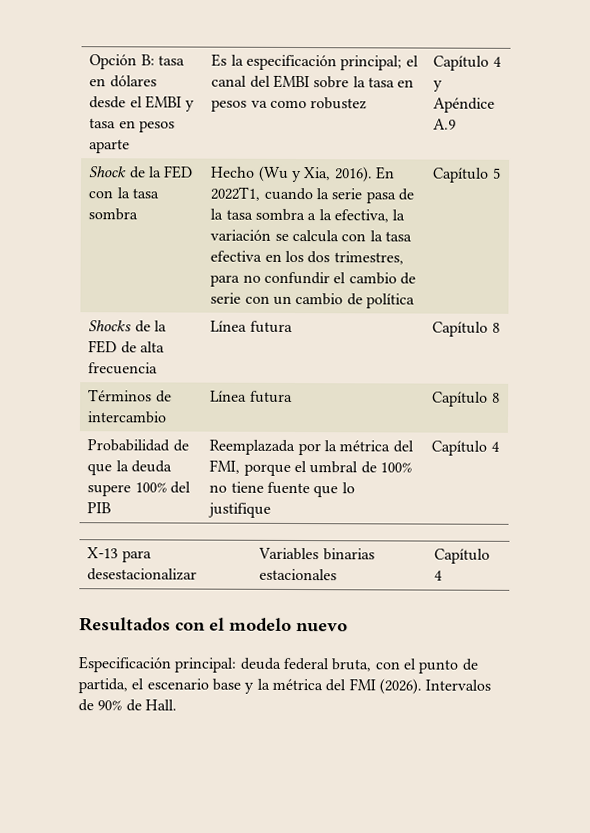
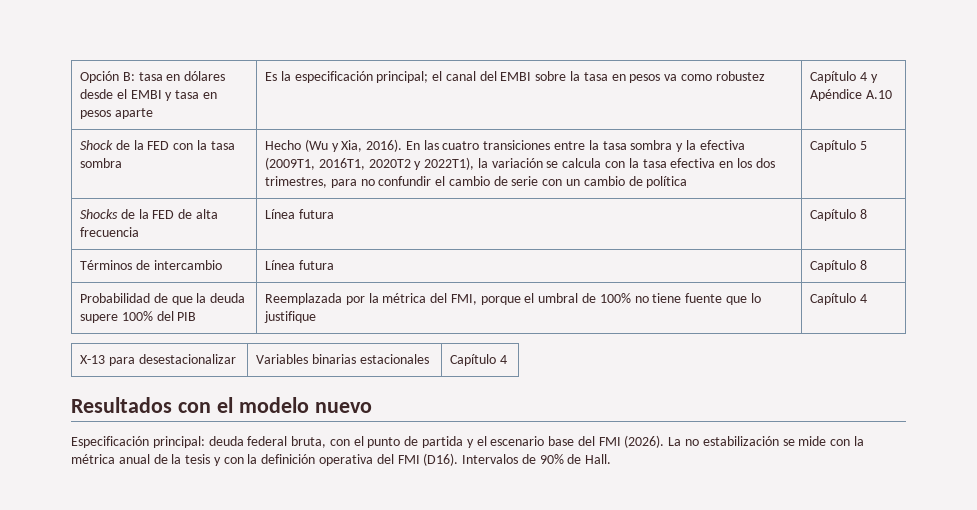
- Opción B: tasa en dólares desde el EMBI y tasa en pesos aparte | Es la especificación principal; el canal del EMBI sobre la tasa en pesos va como robustez | Capítulo 4 y Apéndice A.9
+ Opción B: tasa en dólares desde el EMBI y tasa en pesos aparte | Es la especificación principal; el canal del EMBI sobre la tasa en pesos va como robustez | Capítulo 4 y Apéndice A.10
- En 2022T1, cuando la serie pasa de la tasa sombra a la efectiva, la variación se calcula con la tasa efectiva en los dos trimestres, para no confundir el cambio de serie con un cambio de política
+ En las cuatro transiciones entre la tasa sombra y la efectiva (2009T1, 2016T1, 2020T2 y 2022T1), la variación se calcula con la tasa efectiva en los dos trimestres, para no confundir el cambio de serie con un cambio de política
- Especificación principal: deuda federal bruta, con el punto de partida, el escenario base y la métrica del FMI (2026).
+ Especificación principal: deuda federal bruta, con el punto de partida y el escenario base del FMI (2026). La no estabilización se mide con la métrica anual de la tesis y con la definición operativa del FMI (D16).

